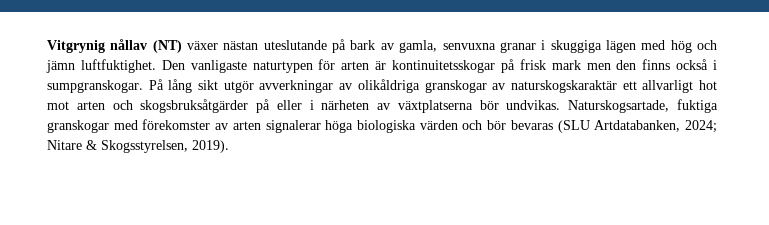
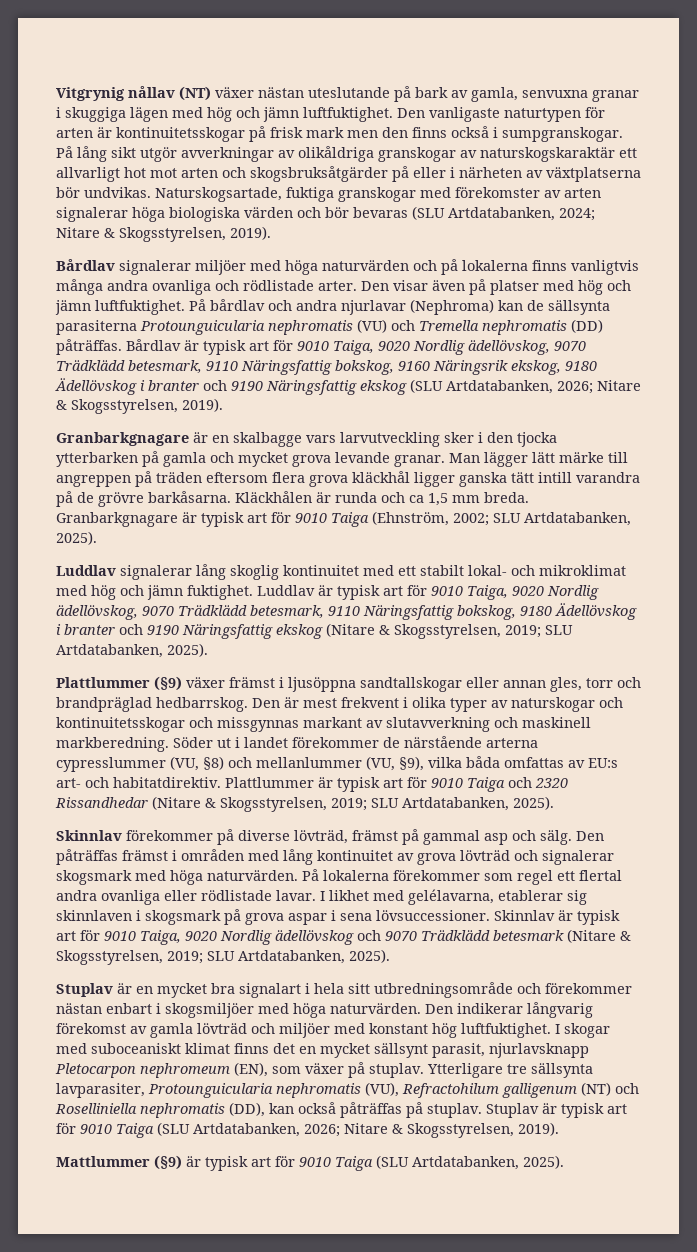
+ Bårdlav signalerar miljöer med höga naturvärden och på lokalerna finns vanligtvis många andra ovanliga och rödlistade arter. Den visar även på platser med hög och jämn luftfuktighet. På bårdlav och andra njurlavar (Nephroma) kan de sällsynta parasiterna Protounguicularia nephromatis (VU) och Tremella nephromatis (DD) påträffas. Bårdlav är typisk art för 9010 Taiga, 9020 Nordlig ädellövskog, 9070 Trädklädd betesmark, 9110 Näringsfattig bokskog, 9160 Näringsrik ekskog, 9180 Ädellövskog i branter och 9190 Näringsfattig ekskog (SLU Artdatabanken, 2026; Nitare & Skogsstyrelsen, 2019).
+ Granbarkgnagare är en skalbagge vars larvutveckling sker i den tjocka ytterbarken på gamla och mycket grova levande granar. Man lägger lätt märke till angreppen på träden eftersom flera grova kläckhål ligger ganska tätt intill varandra på de grövre barkåsarna. Kläckhålen är runda och ca 1,5 mm breda. Granbarkgnagare är typisk art för 9010 Taiga (Ehnström, 2002; SLU Artdatabanken, 2025).
+ Luddlav signalerar lång skoglig kontinuitet med ett stabilt lokal- och mikroklimat med hög och jämn fuktighet. Luddlav är typisk art för 9010 Taiga, 9020 Nordlig ädellövskog, 9070 Trädklädd betesmark, 9110 Näringsfattig bokskog, 9180 Ädellövskog i branter och 9190 Näringsfattig ekskog (Nitare & Skogsstyrelsen, 2019; SLU Artdatabanken, 2025).
+ Plattlummer (§9) växer främst i ljusöppna sandtallskogar eller annan gles, torr och brandpräglad hedbarrskog. Den är mest frekvent i olika typer av naturskogar och kontinuitetsskogar och missgynnas markant av slutavverkning och maskinell markberedning. Söder ut i landet förekommer de närstående arterna cypresslummer (VU, §8) och mellanlummer (VU, §9), vilka båda omfattas av EU:s art- och habitatdirektiv. Plattlummer är typisk art för 9010 Taiga och 2320 Rissandhedar (Nitare & Skogsstyrelsen, 2019; SLU Artdatabanken, 2025).
+ Skinnlav förekommer på diverse lövträd, främst på gammal asp och sälg. Den påträffas främst i områden med lång kontinuitet av grova lövträd och signalerar skogsmark med höga naturvärden. På lokalerna förekommer som regel ett flertal andra ovanliga eller rödlistade lavar. I likhet med gelélavarna, etablerar sig skinnlaven i skogsmark på grova aspar i sena lövsuccessioner. Skinnlav är typisk art för 9010 Taiga, 9020 Nordlig ädellövskog och 9070 Trädklädd betesmark (Nitare & Skogsstyrelsen, 2019; SLU Artdatabanken, 2025).
+ Stuplav är en mycket bra signalart i hela sitt utbredningsområde och förekommer nästan enbart i skogsmiljöer med höga naturvärden. Den indikerar långvarig förekomst av gamla lövträd och miljöer med konstant hög luftfuktighet. I skogar med suboceaniskt klimat finns det en mycket sällsynt parasit, njurlavsknapp Pletocarpon nephromeum (EN), som växer på stuplav. Ytterligare tre sällsynta lavparasiter, Protounguicularia nephromatis (VU), Refractohilum galligenum (NT) och Roselliniella nephromatis (DD), kan också påträffas på stuplav. Stuplav är typisk art för 9010 Taiga (SLU Artdatabanken, 2026; Nitare & Skogsstyrelsen, 2019).
+ Mattlummer (§9) är typisk art för 9010 Taiga (SLU Artdatabanken, 2025).

